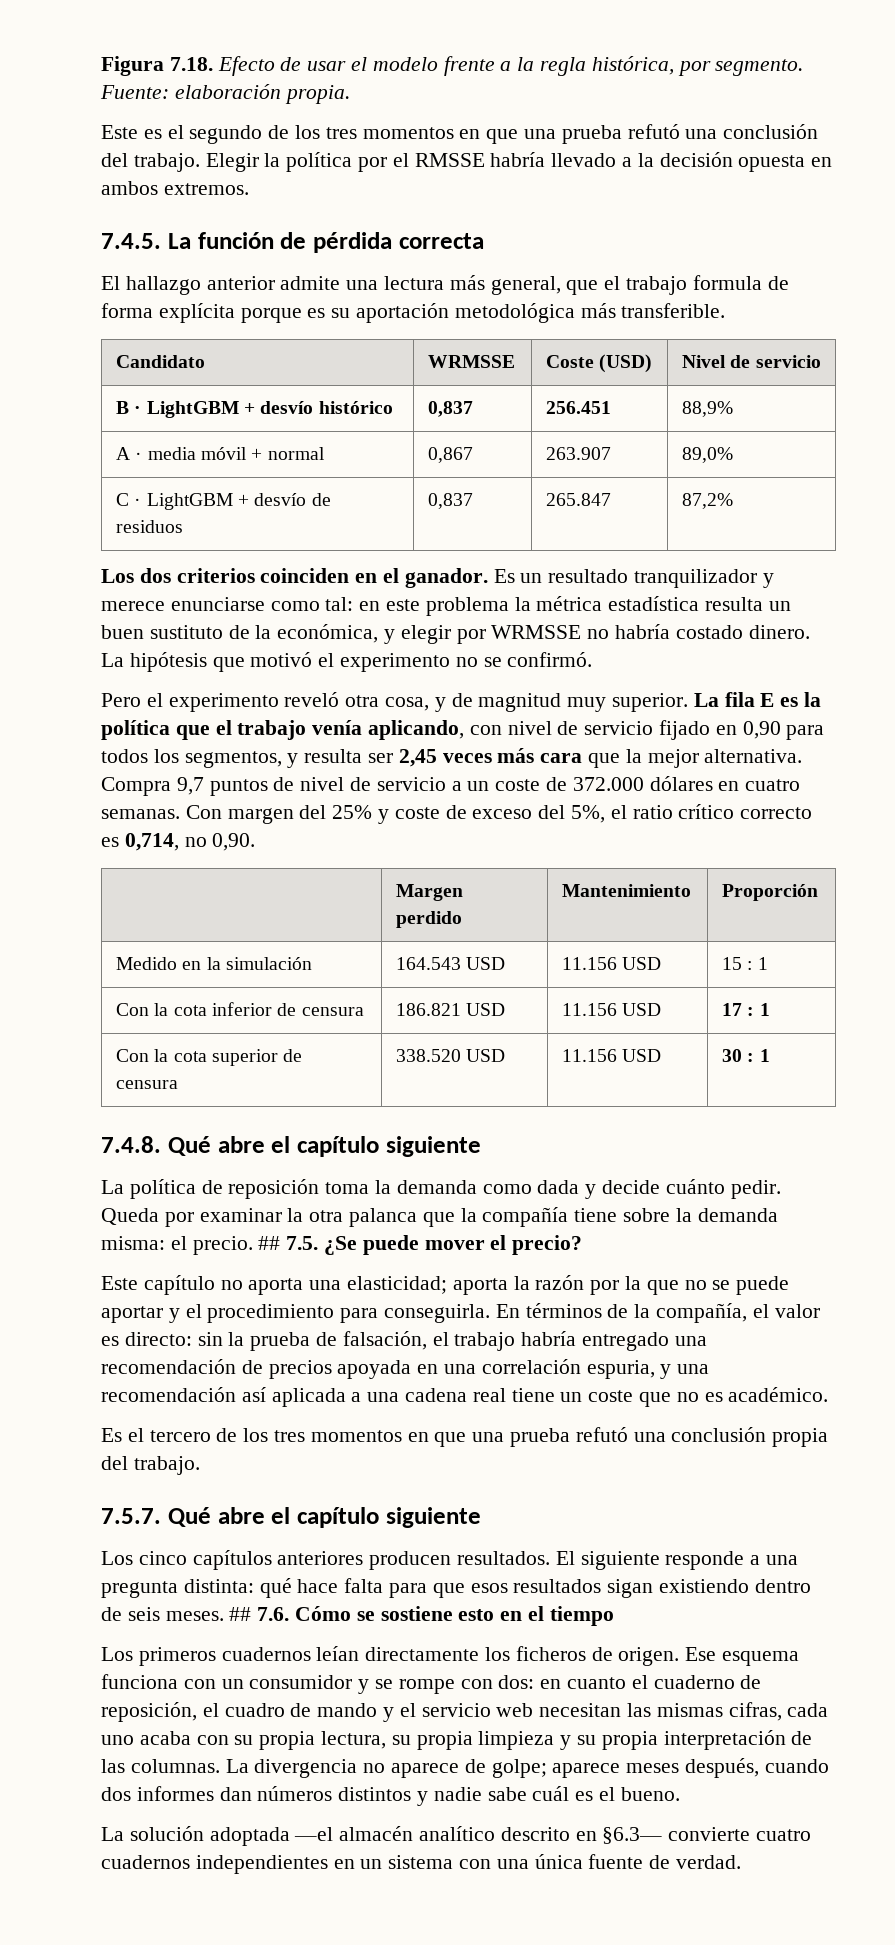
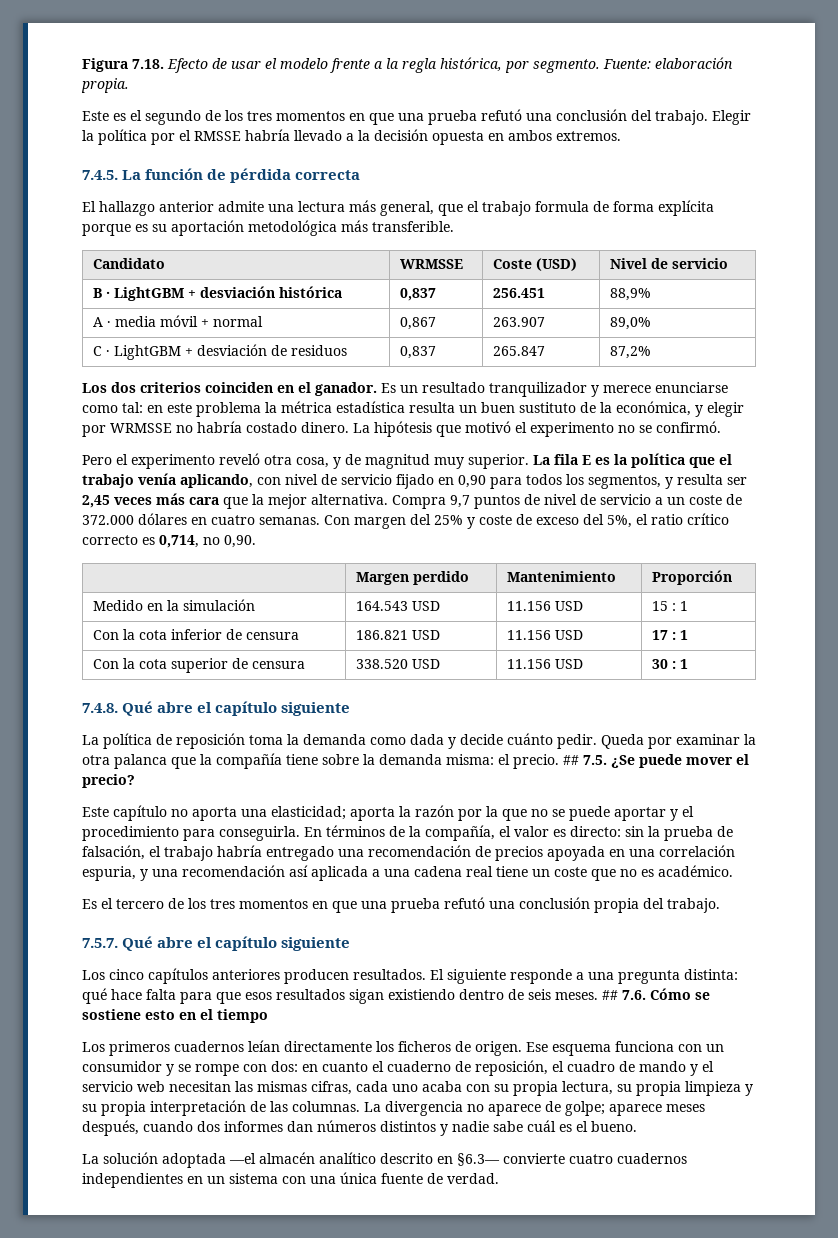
- B · LightGBM + desvío histórico | 0,837 | 256.451 | 88,9%
+ B · LightGBM + desviación histórica | 0,837 | 256.451 | 88,9%
- C · LightGBM + desvío de residuos | 0,837 | 265.847 | 87,2%
+ C · LightGBM + desviación de residuos | 0,837 | 265.847 | 87,2%

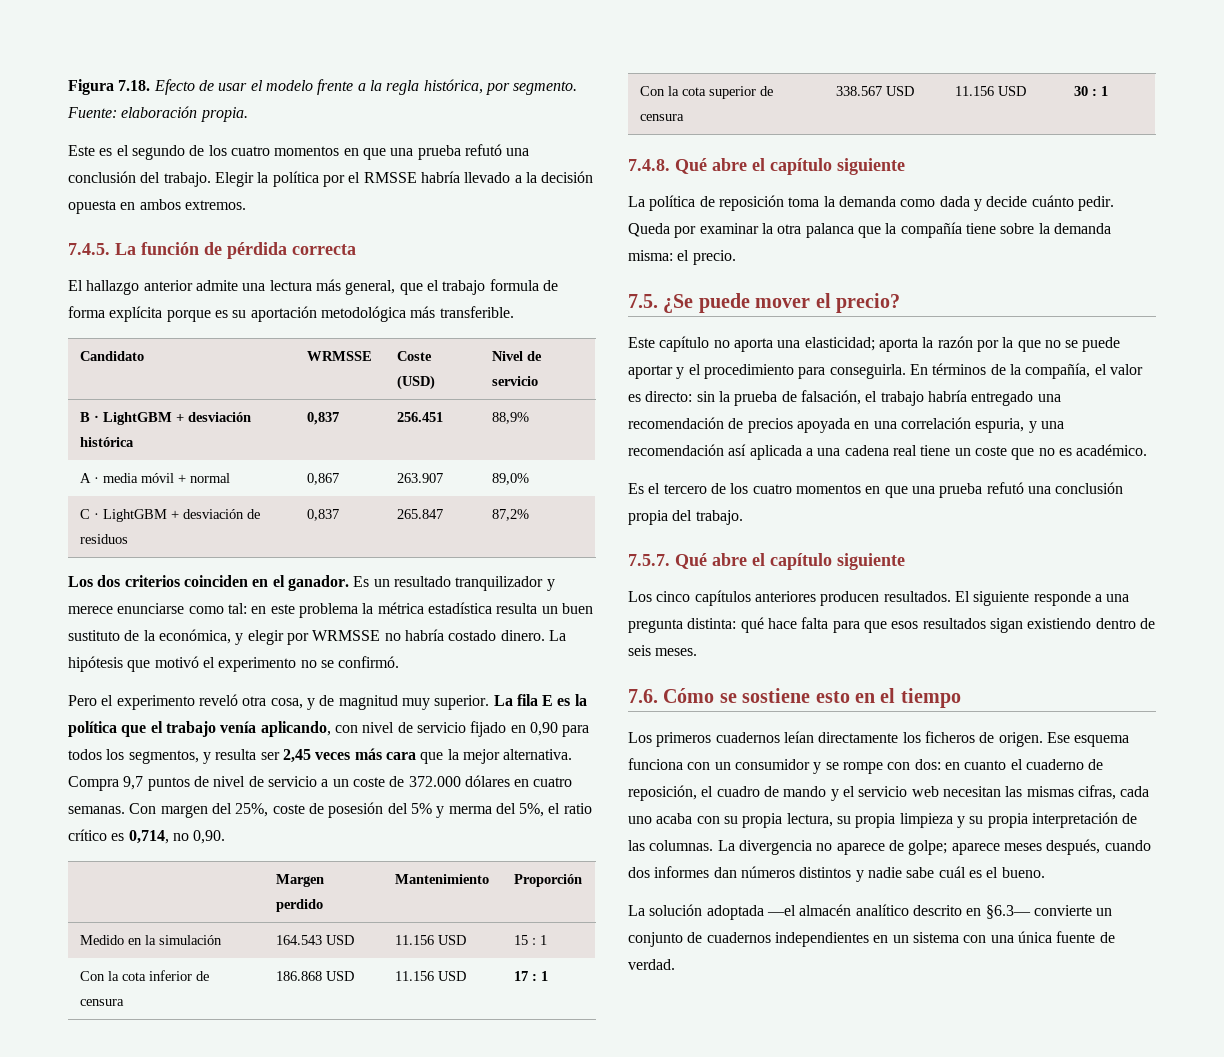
- Este es el segundo de los tres momentos en que una prueba refutó una conclusión del trabajo.
+ Este es el segundo de los cuatro momentos en que una prueba refutó una conclusión del trabajo.
- Con margen del 25% y coste de exceso del 5%, el ratio crítico correcto es 0,714, no 0,90.
+ Con margen del 25%, coste de posesión del 5% y merma del 5%, el ratio crítico es 0,714, no 0,90.
- Con la cota inferior de censura | 186.821 USD | 11.156 USD | 17 : 1
+ Con la cota inferior de censura | 186.868 USD | 11.156 USD | 17 : 1
- Con la cota superior de censura | 338.520 USD | 11.156 USD | 30 : 1
+ Con la cota superior de censura | 338.567 USD | 11.156 USD | 30 : 1
- Queda por examinar la otra palanca que la compañía tiene sobre la demanda misma: el precio. ## 7.5. ¿Se puede mover el precio?
+ Queda por examinar la otra palanca que la compañía tiene sobre la demanda misma: el precio.
+ 7.5. ¿Se puede mover el precio?
- Es el tercero de los tres momentos en que una prueba refutó una conclusión propia del trabajo.
+ Es el tercero de los cuatro momentos en que una prueba refutó una conclusión propia del trabajo.
- El siguiente responde a una pregunta distinta: qué hace falta para que esos resultados sigan existiendo dentro de seis meses. ## 7.6. Cómo se sostiene esto en el tiempo
+ El siguiente responde a una pregunta distinta: qué hace falta para que esos resultados sigan existiendo dentro de seis meses.
+ 7.6. Cómo se sostiene esto en el tiempo
- La solución adoptada —el almacén analítico descrito en §6.3— convierte cuatro cuadernos independientes en un sistema con una única fuente de verdad.
+ La solución adoptada —el almacén analítico descrito en §6.3— convierte un conjunto de cuadernos independientes en un sistema con una única fuente de verdad.

